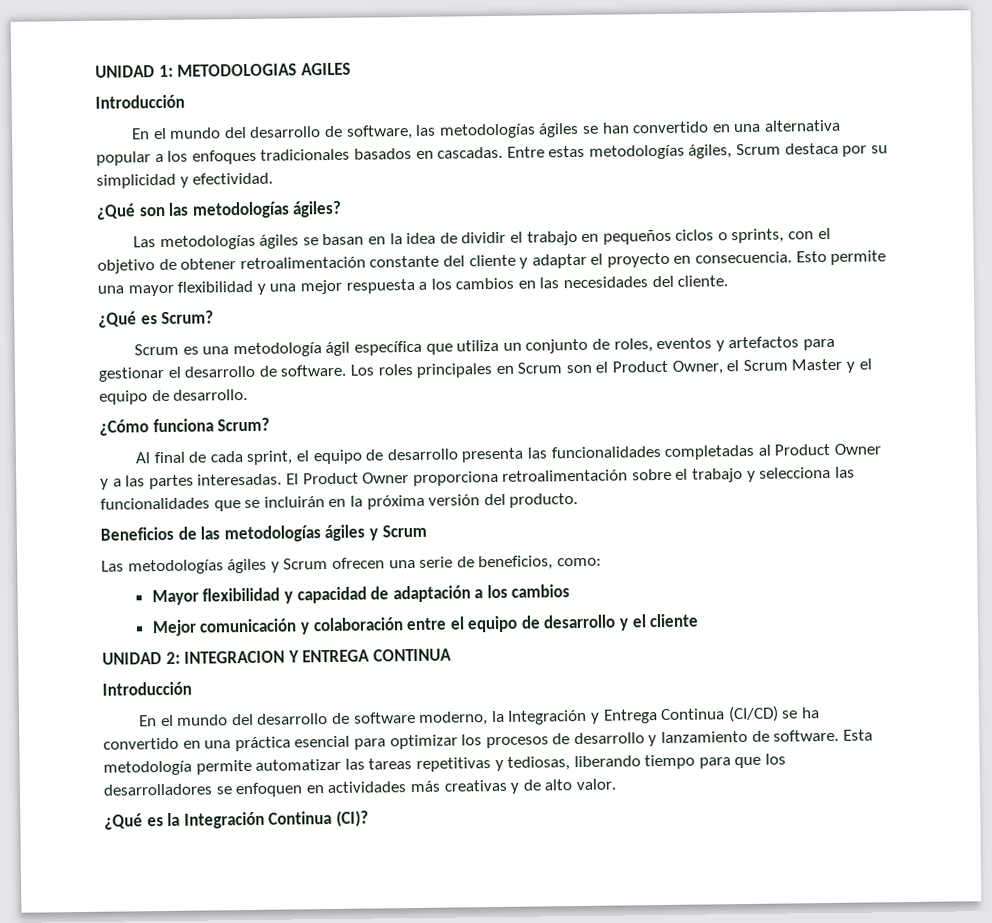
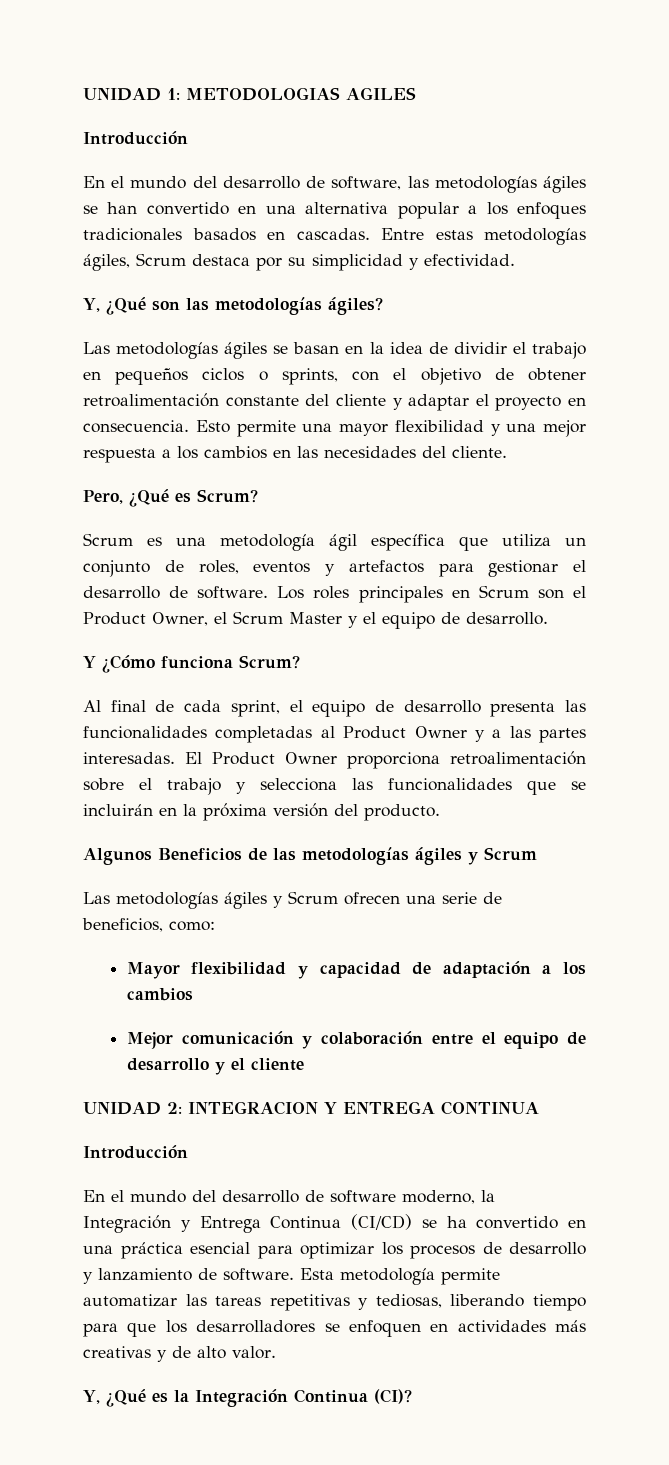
- ¿Qué son las metodologías ágiles?
+ Y, ¿Qué son las metodologías ágiles?
- ¿Qué es Scrum?
+ Pero, ¿Qué es Scrum?
- ¿Cómo funciona Scrum?
+ Y ¿Cómo funciona Scrum?
- Beneficios de las metodologías ágiles y Scrum
+ Algunos Beneficios de las metodologías ágiles y Scrum
- ¿Qué es la Integración Continua (CI)?
+ Y, ¿Qué es la Integración Continua (CI)?

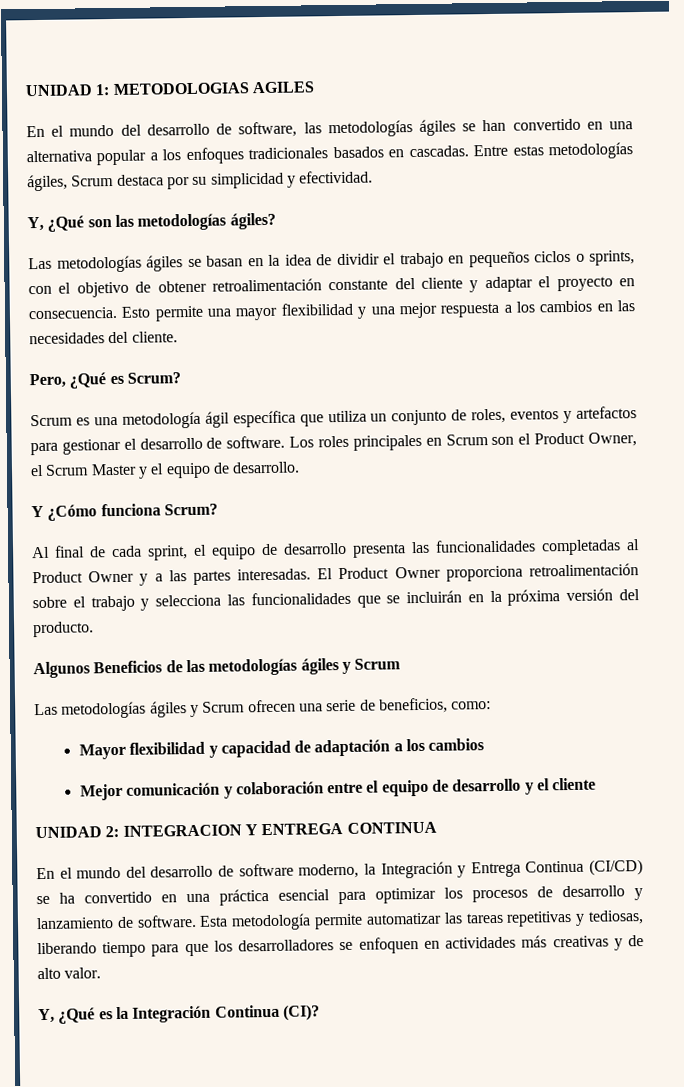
  UNIDAD 1: METODOLOGIAS AGILES
- Introducción
  UNIDAD 2: INTEGRACION Y ENTREGA CONTINUA
- Introducción

